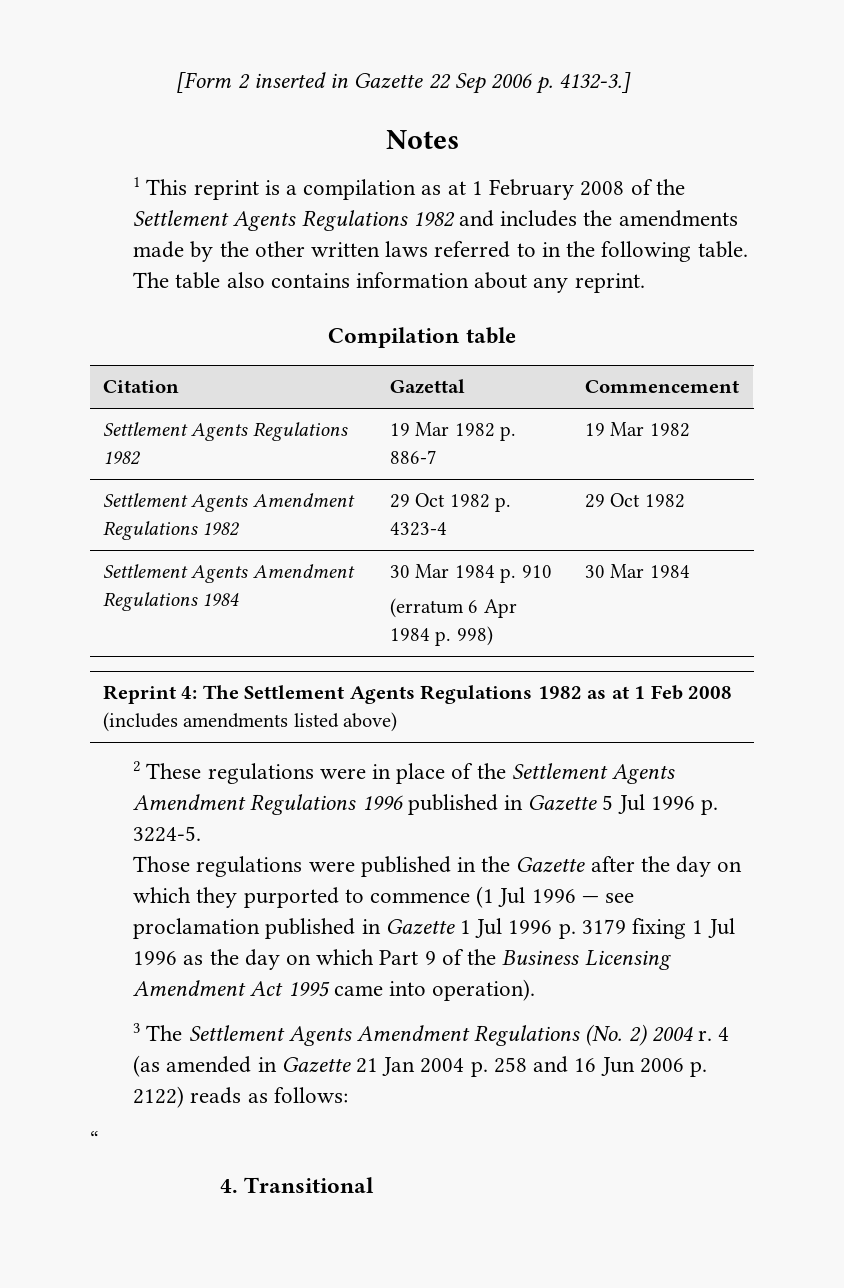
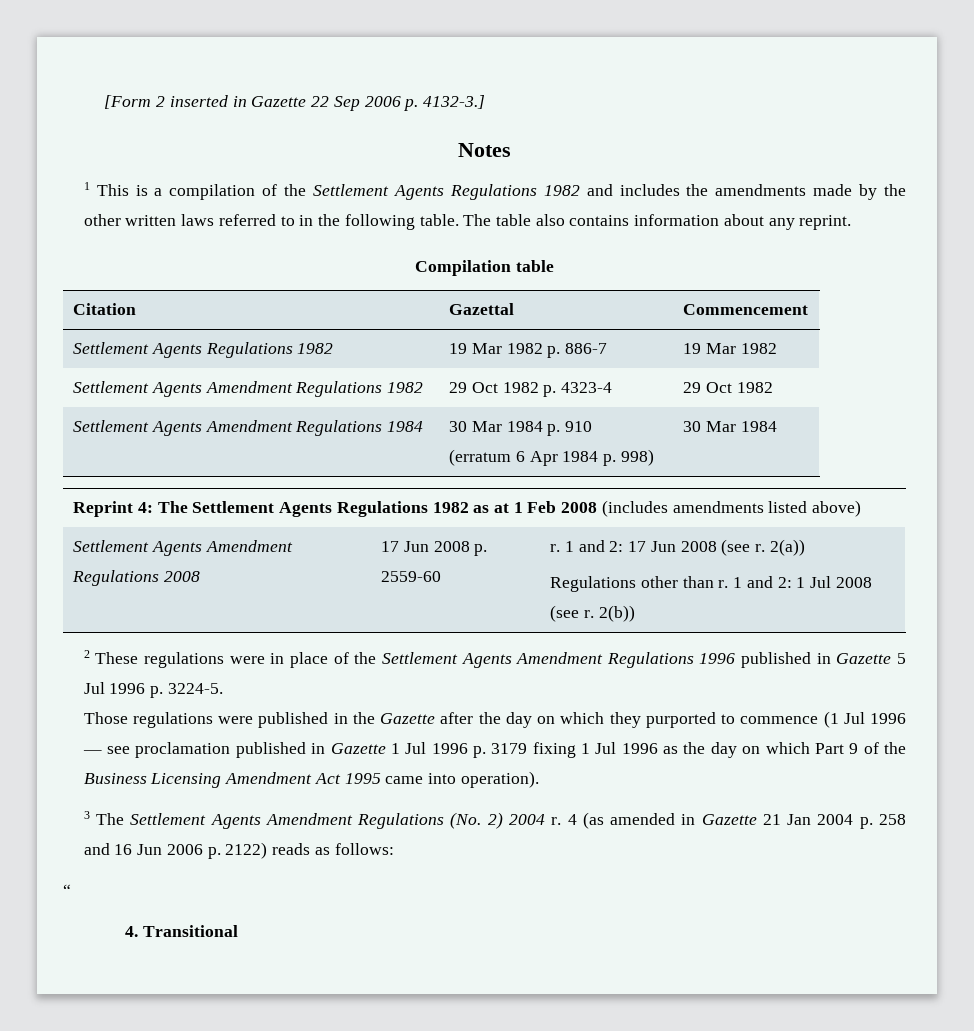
- 1 This reprint is a compilation as at 1 February 2008 of the Settlement Agents Regulations 1982 and includes the amendments made by the other written laws referred to in the following table.
+ 1 This is a compilation of the Settlement Agents Regulations 1982 and includes the amendments made by the other written laws referred to in the following table.
+ Settlement Agents Amendment Regulations 2008 | 17 Jun 2008 p. 2559-60 | r. 1 and 2: 17 Jun 2008 (see r. 2(a))
+ Regulations other than r. 1 and 2: 1 Jul 2008 (see r. 2(b))

